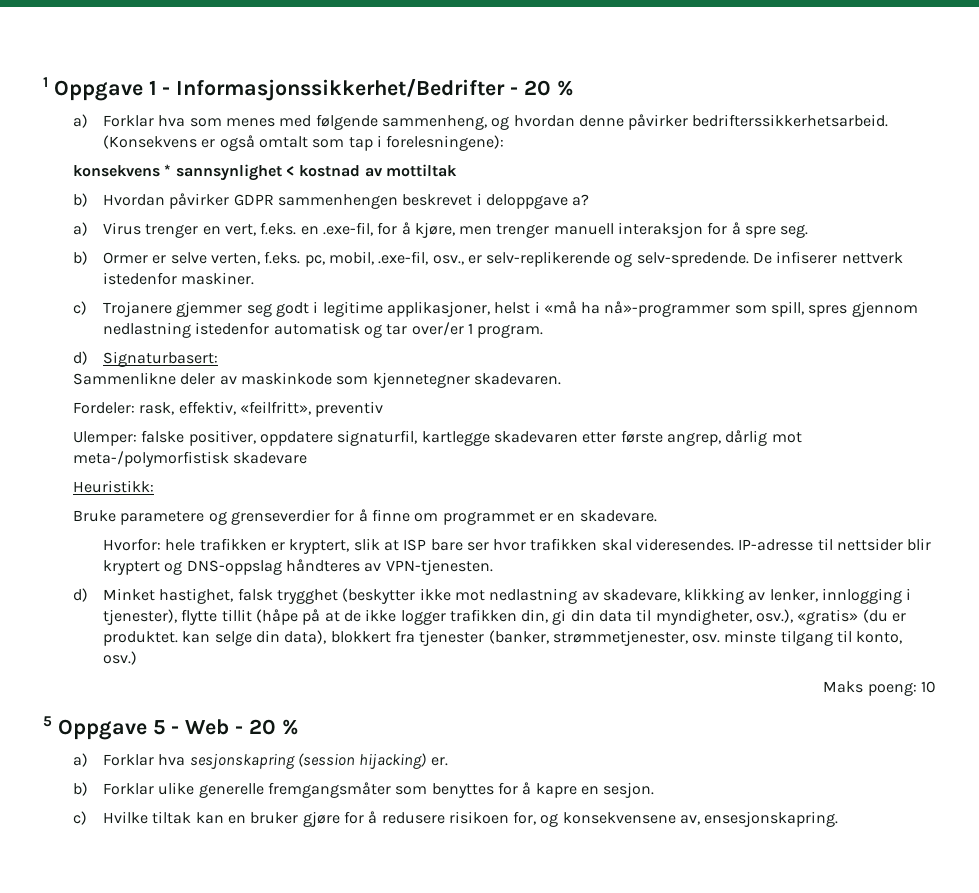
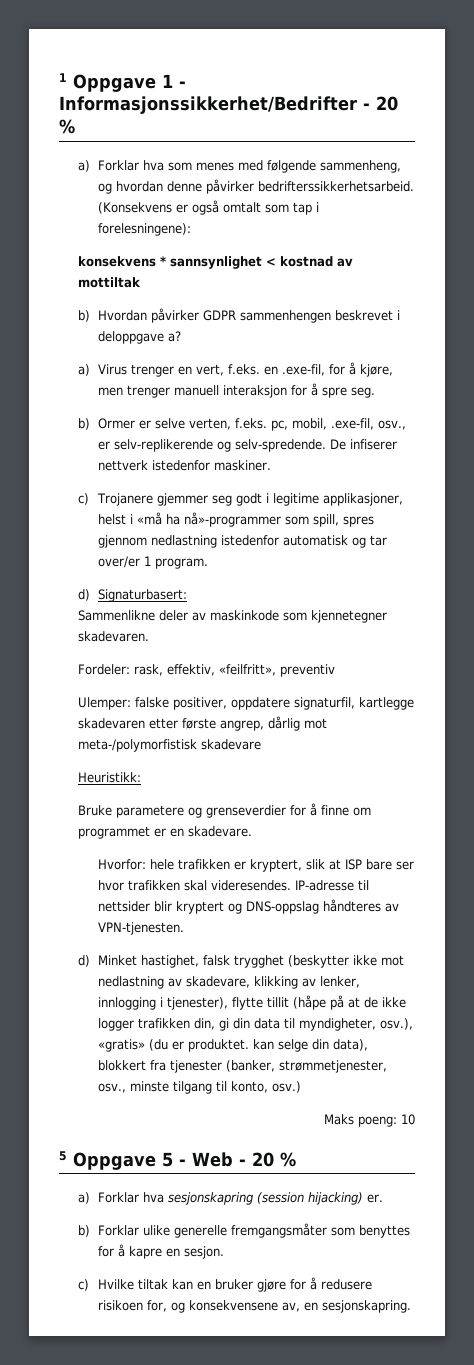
- d) Minket hastighet, falsk trygghet (beskytter ikke mot nedlastning av skadevare, klikking av lenker, innlogging i tjenester), flytte tillit (håpe på at de ikke logger trafikken din, gi din data til myndigheter, osv.), «gratis» (du er produktet. kan selge din data), blokkert fra tjenester (banker, strømmetjenester, osv. minste tilgang til konto, osv.)
+ d) Minket hastighet, falsk trygghet (beskytter ikke mot nedlastning av skadevare, klikking av lenker, innlogging i tjenester), flytte tillit (håpe på at de ikke logger trafikken din, gi din data til myndigheter, osv.), «gratis» (du er produktet. kan selge din data), blokkert fra tjenester (banker, strømmetjenester, osv., minste tilgang til konto, osv.)
- c) Hvilke tiltak kan en bruker gjøre for å redusere risikoen for, og konsekvensene av, ensesjonskapring.
+ c) Hvilke tiltak kan en bruker gjøre for å redusere risikoen for, og konsekvensene av, en sesjonskapring.

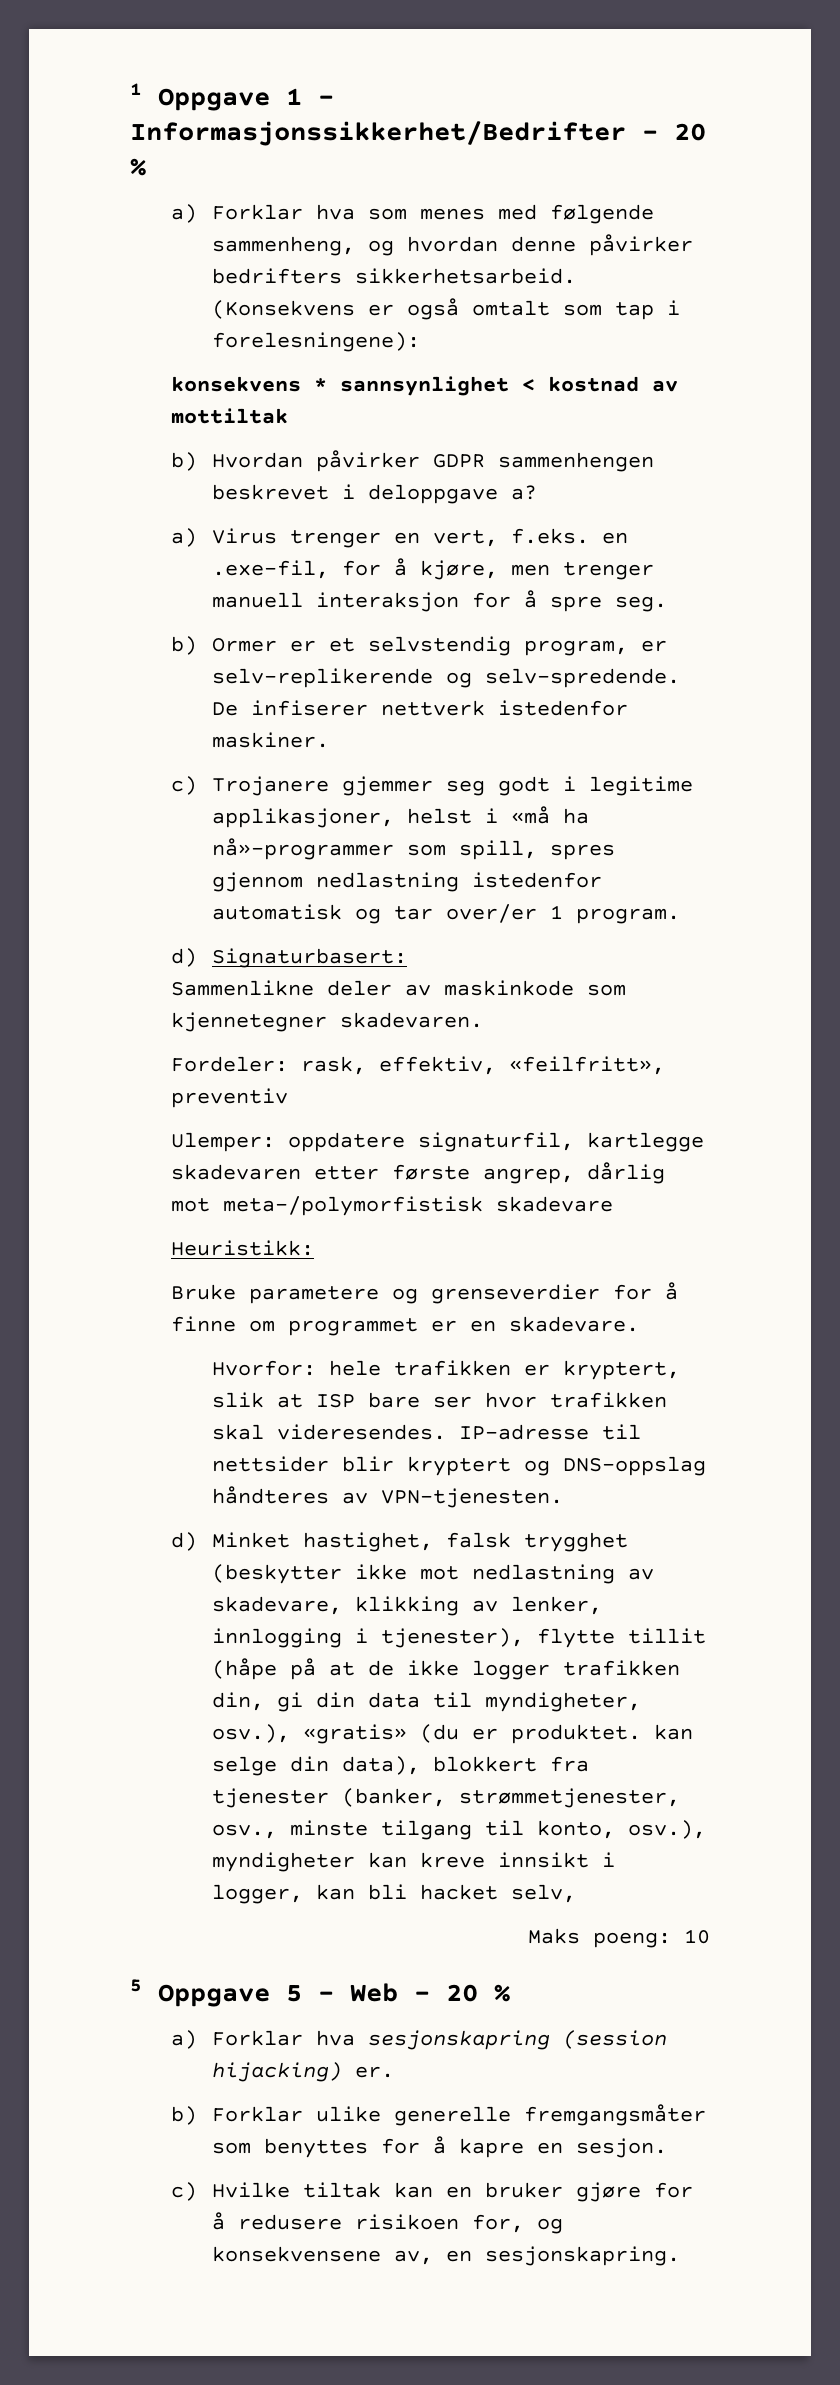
- a) Forklar hva som menes med følgende sammenheng, og hvordan denne påvirker bedrifterssikkerhetsarbeid.
+ a) Forklar hva som menes med følgende sammenheng, og hvordan denne påvirker bedrifters sikkerhetsarbeid.
- b) Ormer er selve verten, f.eks. pc, mobil, .exe-fil, osv., er selv-replikerende og selv-spredende.
+ b) Ormer er et selvstendig program, er selv-replikerende og selv-spredende.
- Ulemper: falske positiver, oppdatere signaturfil, kartlegge skadevaren etter første angrep, dårlig mot meta-/polymorfistisk skadevare
+ Ulemper: oppdatere signaturfil, kartlegge skadevaren etter første angrep, dårlig mot meta-/polymorfistisk skadevare
- d) Minket hastighet, falsk trygghet (beskytter ikke mot nedlastning av skadevare, klikking av lenker, innlogging i tjenester), flytte tillit (håpe på at de ikke logger trafikken din, gi din data til myndigheter, osv.), «gratis» (du er produktet. kan selge din data), blokkert fra tjenester (banker, strømmetjenester, osv., minste tilgang til konto, osv.)
+ d) Minket hastighet, falsk trygghet (beskytter ikke mot nedlastning av skadevare, klikking av lenker, innlogging i tjenester), flytte tillit (håpe på at de ikke logger trafikken din, gi din data til myndigheter, osv.), «gratis» (du er produktet. kan selge din data), blokkert fra tjenester (banker, strømmetjenester, osv., minste tilgang til konto, osv.), myndigheter kan kreve innsikt i logger, kan bli hacket selv,

